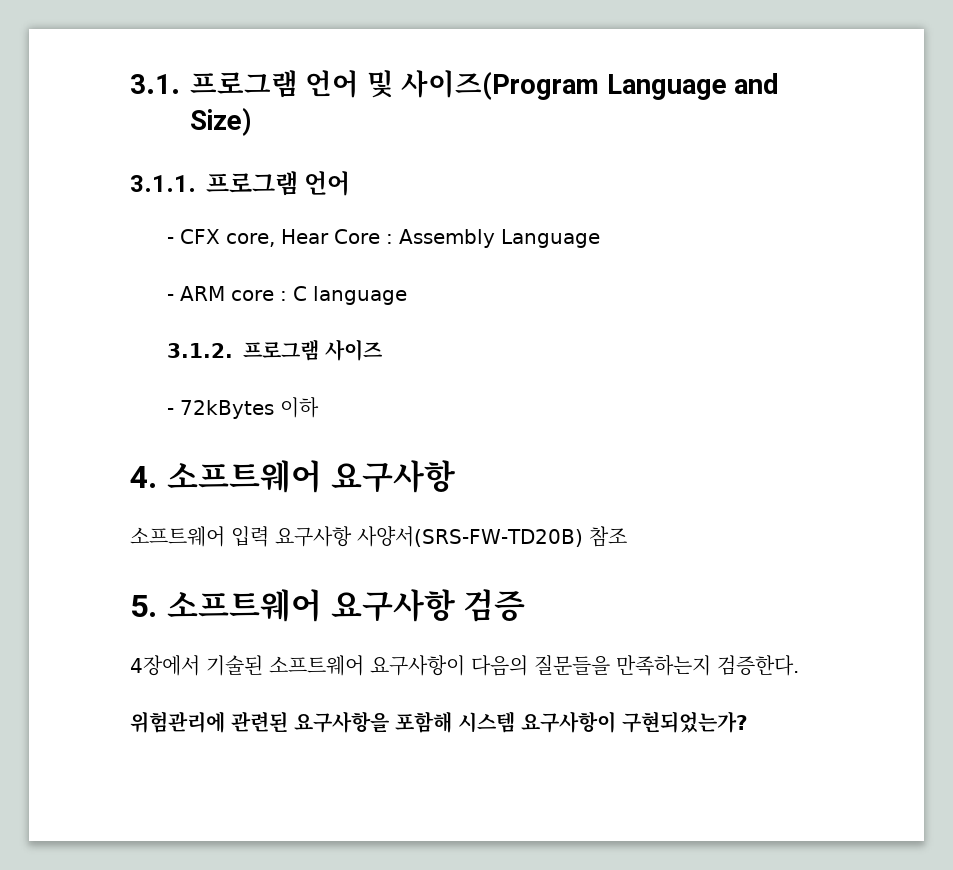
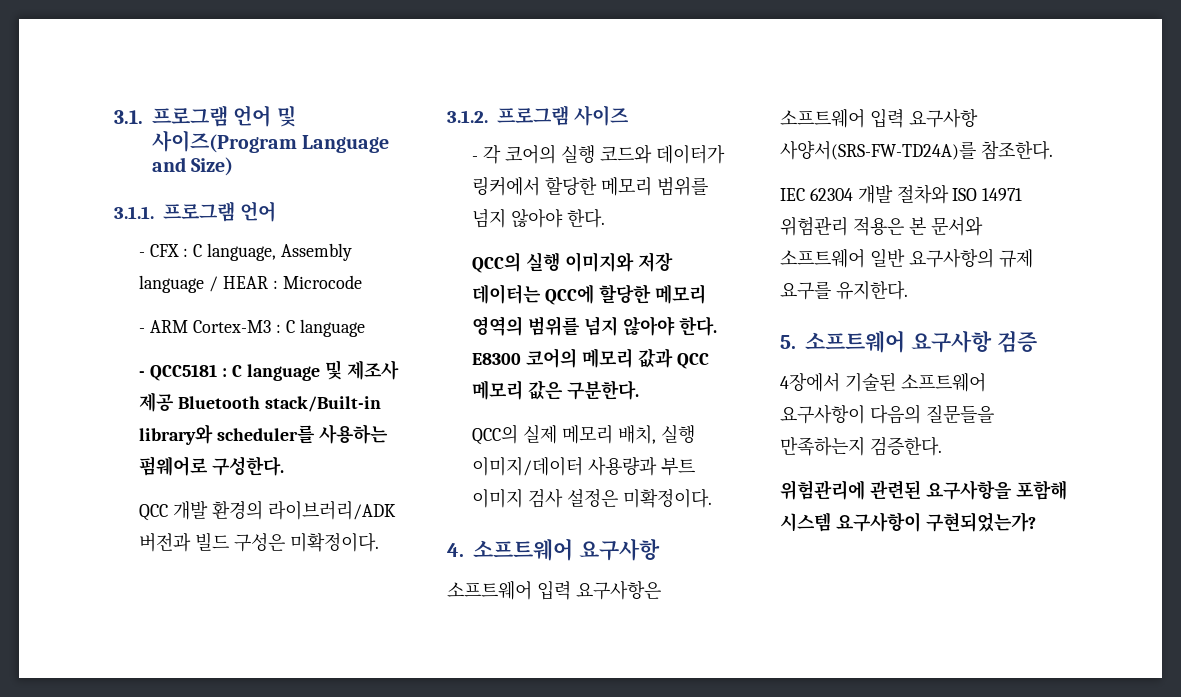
- - CFX core, Hear Core : Assembly Language
+ - CFX : C language, Assembly language / HEAR : Microcode
- - ARM core : C language
+ - ARM Cortex-M3 : C language
+ - QCC5181 : C language 및 제조사 제공 Bluetooth stack/Built-in library와 scheduler를 사용하는 펌웨어로 구성한다.
+ QCC 개발 환경의 라이브러리/ADK 버전과 빌드 구성은 미확정이다.
  3.1.2. 프로그램 사이즈
- - 72kBytes 이하
+ - 각 코어의 실행 코드와 데이터가 링커에서 할당한 메모리 범위를 넘지 않아야 한다.
+ QCC의 실행 이미지와 저장 데이터는 QCC에 할당한 메모리 영역의 범위를 넘지 않아야 한다. E8300 코어의 메모리 값과 QCC 메모리 값은 구분한다.
+ QCC의 실제 메모리 배치, 실행 이미지/데이터 사용량과 부트 이미지 검사 설정은 미확정이다.
- 소프트웨어 입력 요구사항 사양서(SRS-FW-TD20B) 참조
+ 소프트웨어 입력 요구사항은 소프트웨어 입력 요구사항 사양서(SRS-FW-TD24A)를 참조한다.
+ IEC 62304 개발 절차와 ISO 14971 위험관리 적용은 본 문서와 소프트웨어 일반 요구사항의 규제 요구를 유지한다.

